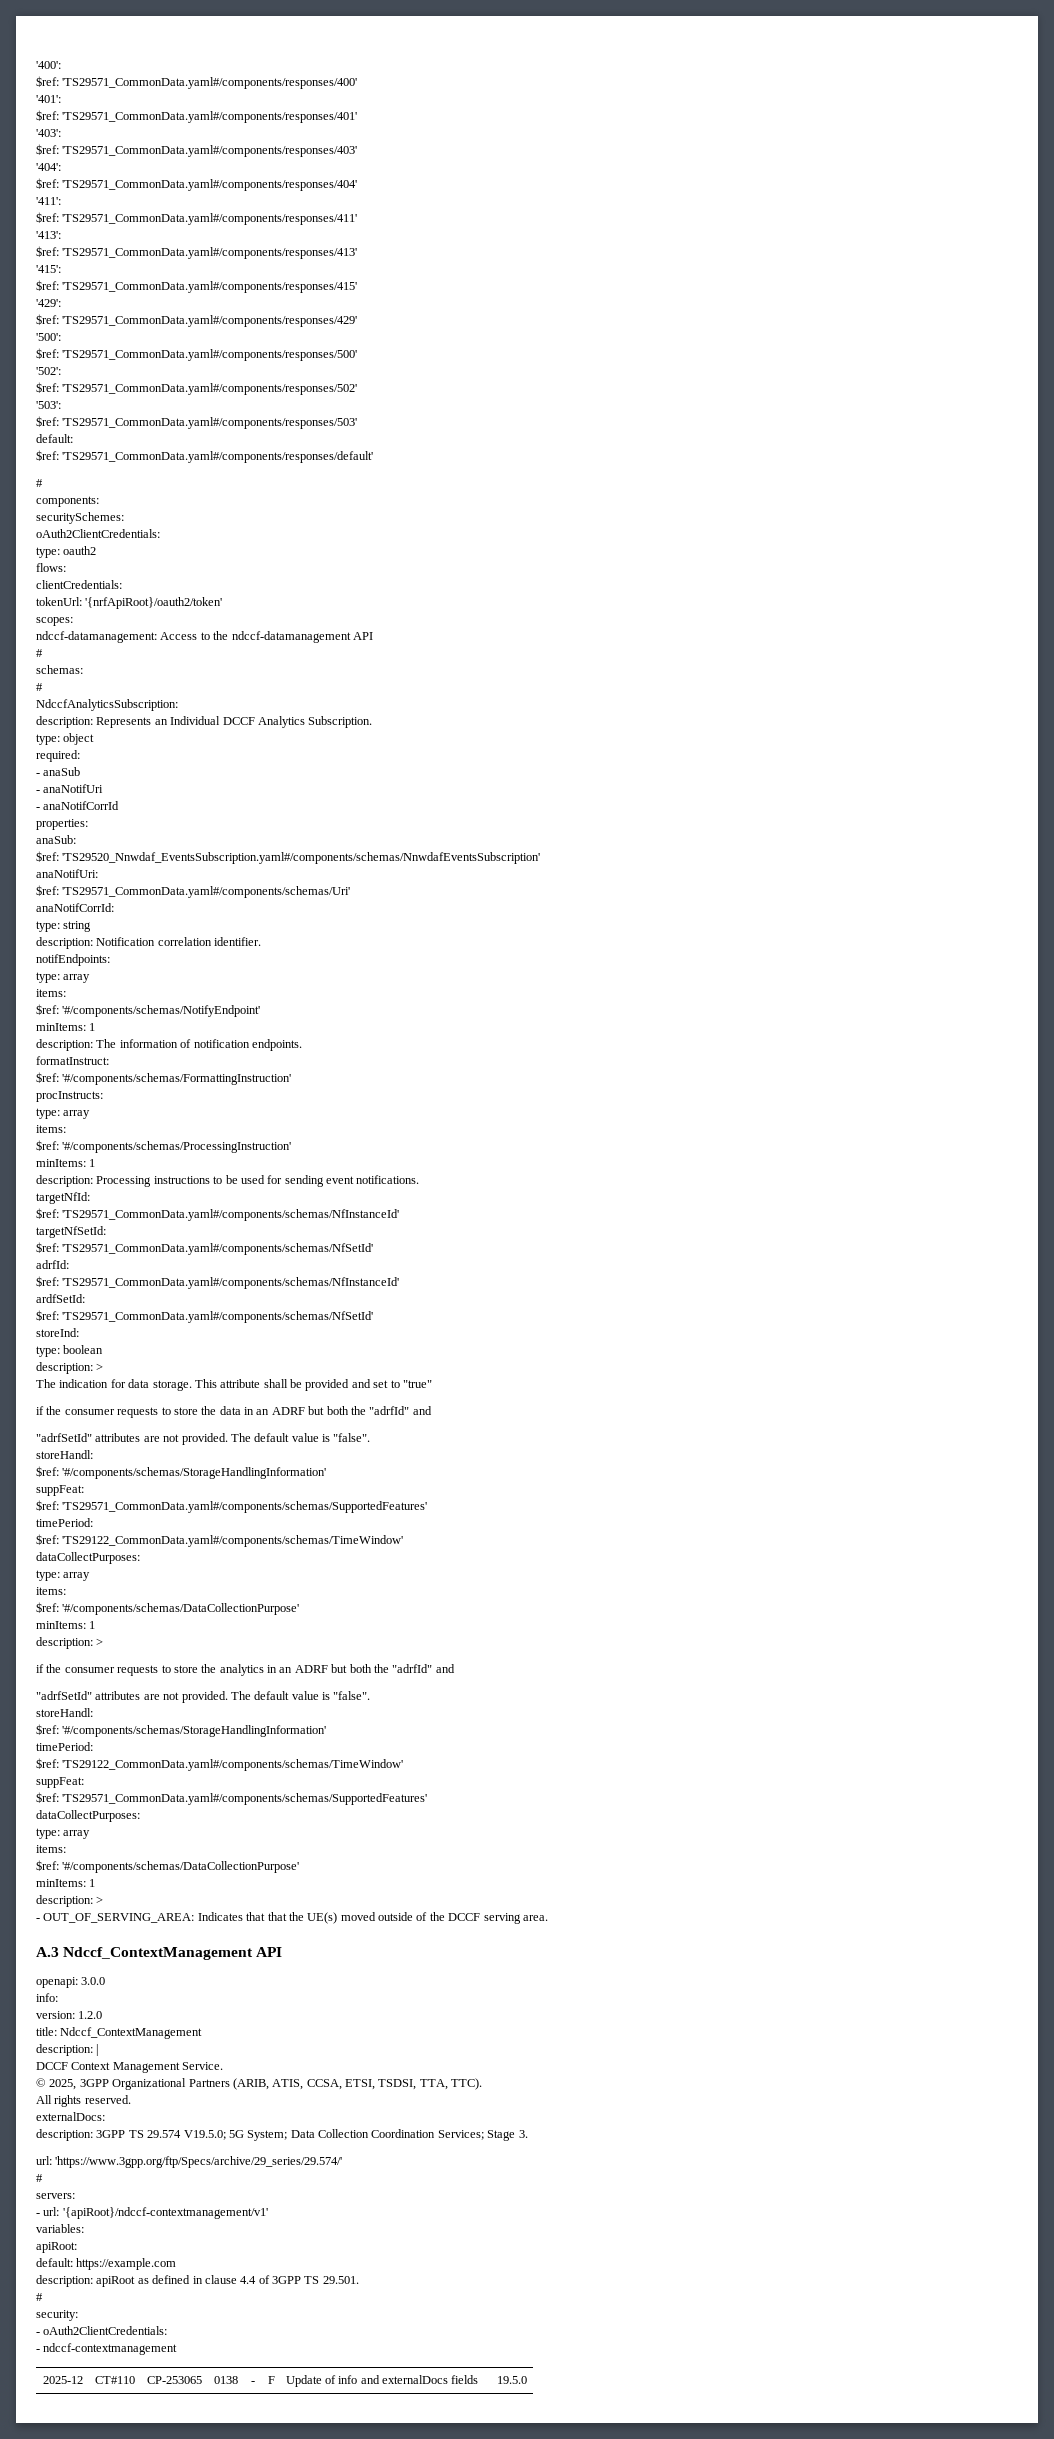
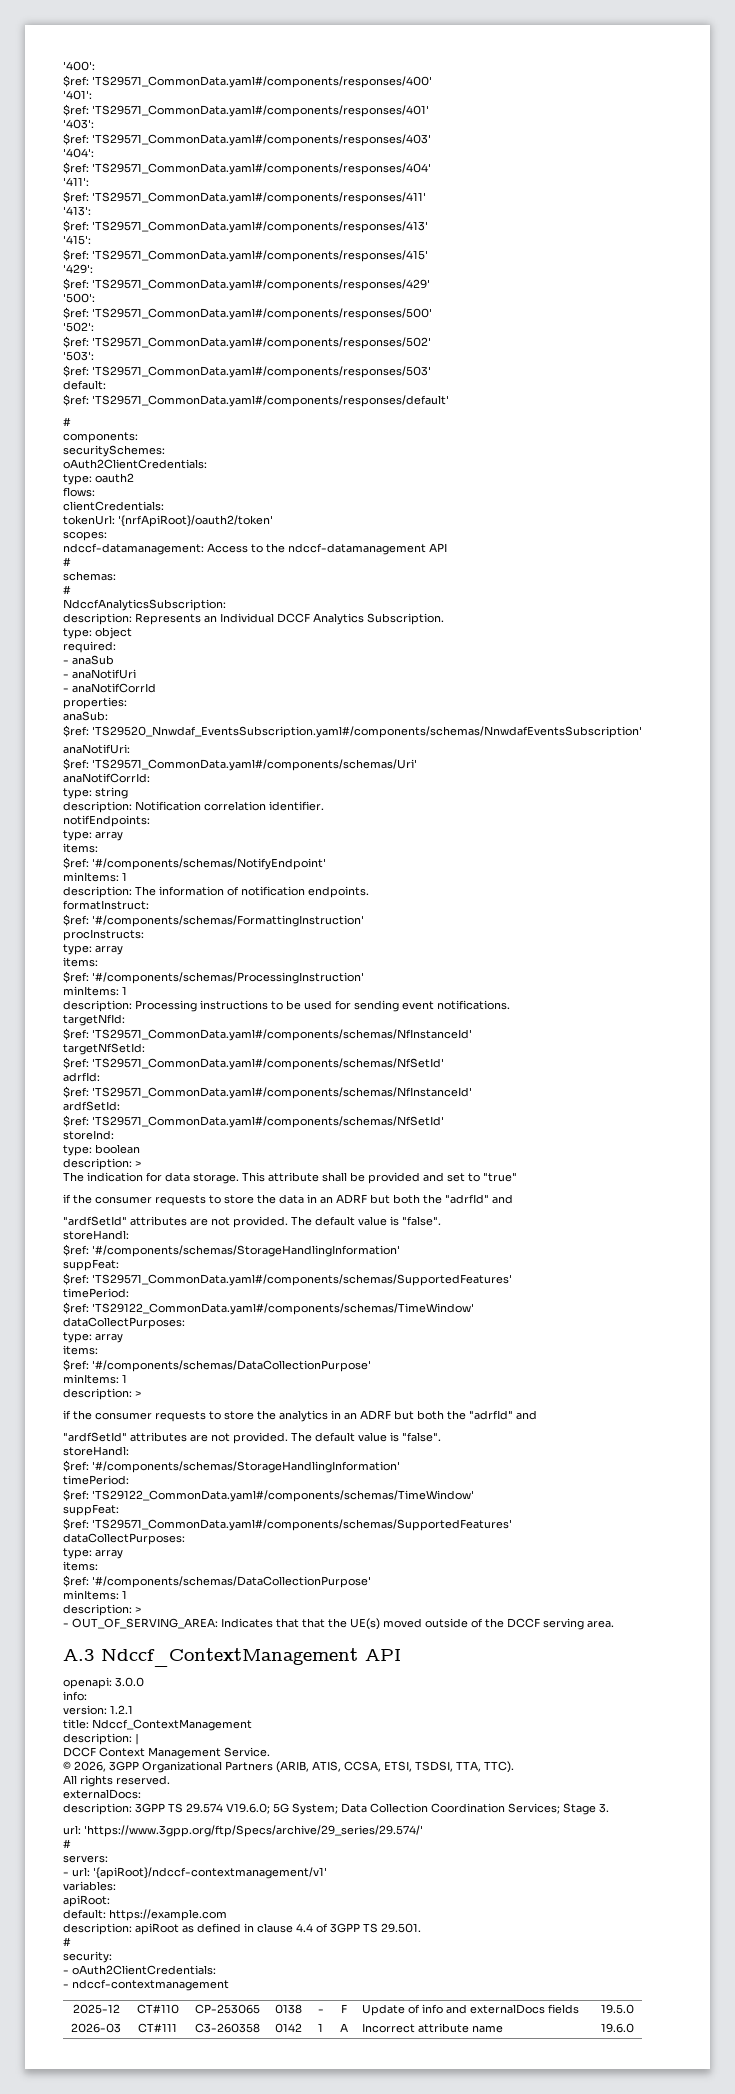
  if the consumer requests to store the data in an ADRF but both the "adrfId" and
- "adrfSetId" attributes are not provided.
+ "ardfSetId" attributes are not provided.
  if the consumer requests to store the analytics in an ADRF but both the "adrfId" and
- "adrfSetId" attributes are not provided.
+ "ardfSetId" attributes are not provided.
- version: 1.2.0
+ version: 1.2.1
- © 2025, 3GPP Organizational Partners (ARIB, ATIS, CCSA, ETSI, TSDSI, TTA, TTC).
+ © 2026, 3GPP Organizational Partners (ARIB, ATIS, CCSA, ETSI, TSDSI, TTA, TTC).
- description: 3GPP TS 29.574 V19.5.0; 5G System; Data Collection Coordination Services; Stage 3.
+ description: 3GPP TS 29.574 V19.6.0; 5G System; Data Collection Coordination Services; Stage 3.
+ 2026-03 | CT#111 | C3-260358 | 0142 | 1 | A | Incorrect attribute name | 19.6.0

